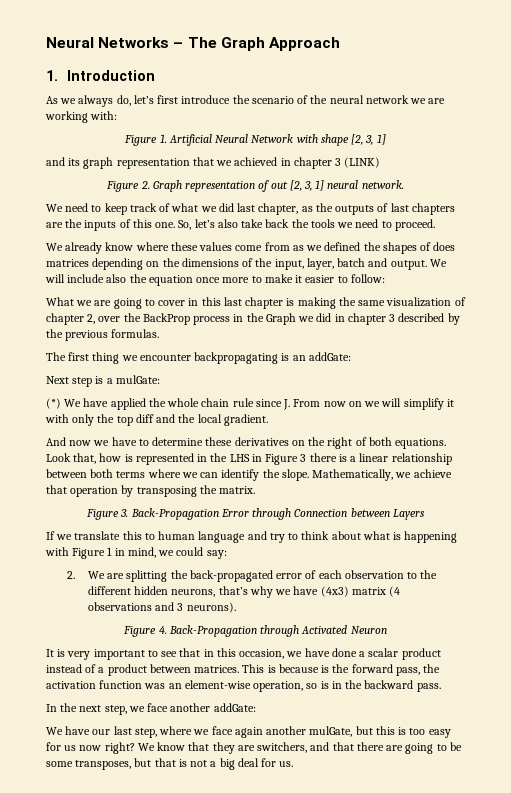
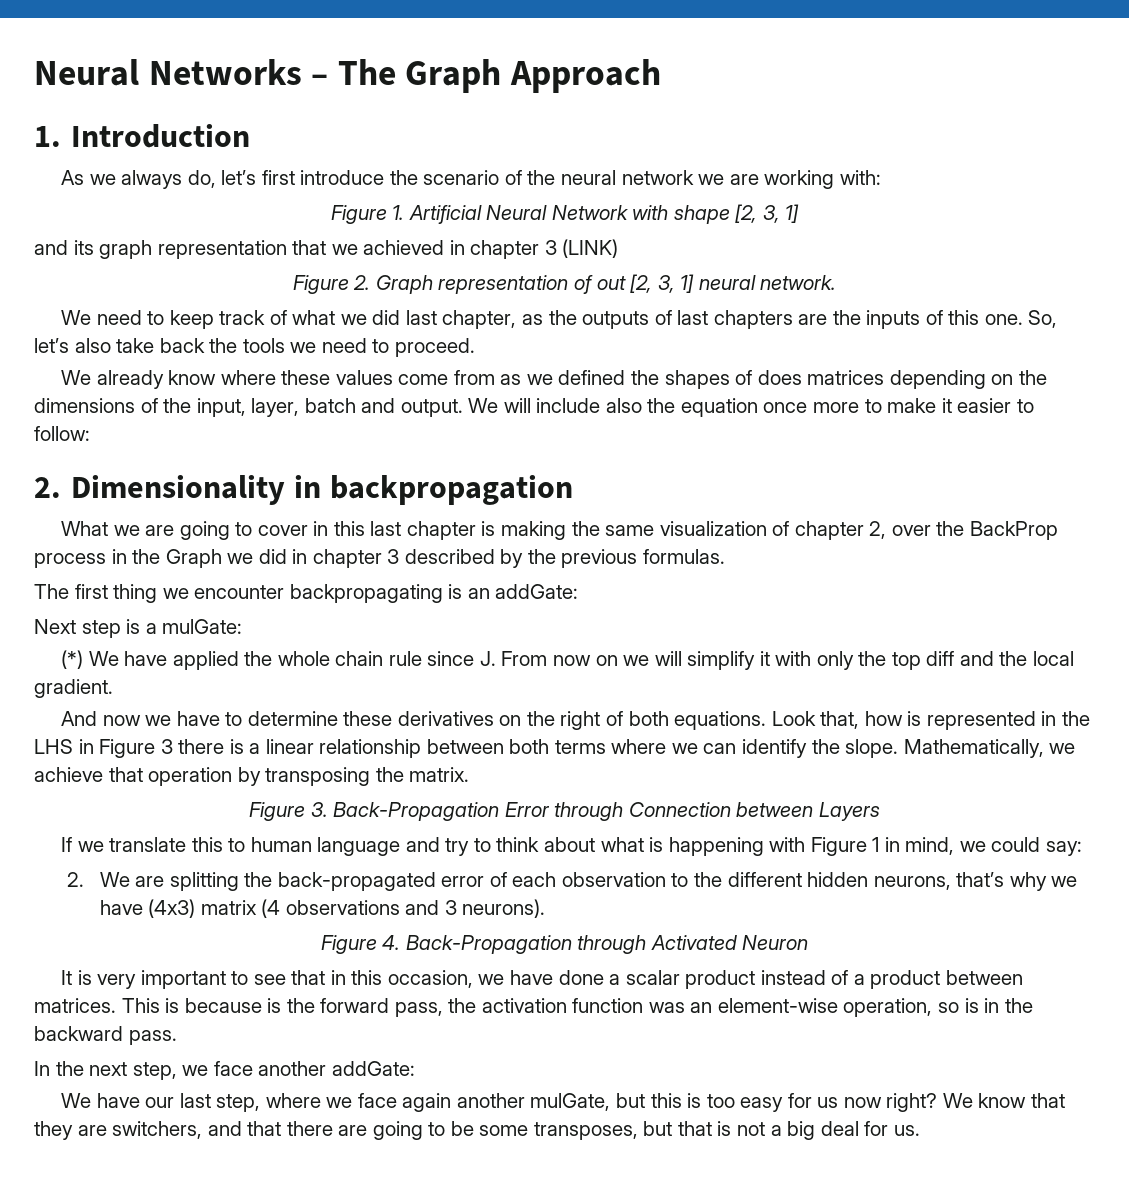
+ 2. Dimensionality in backpropagation

